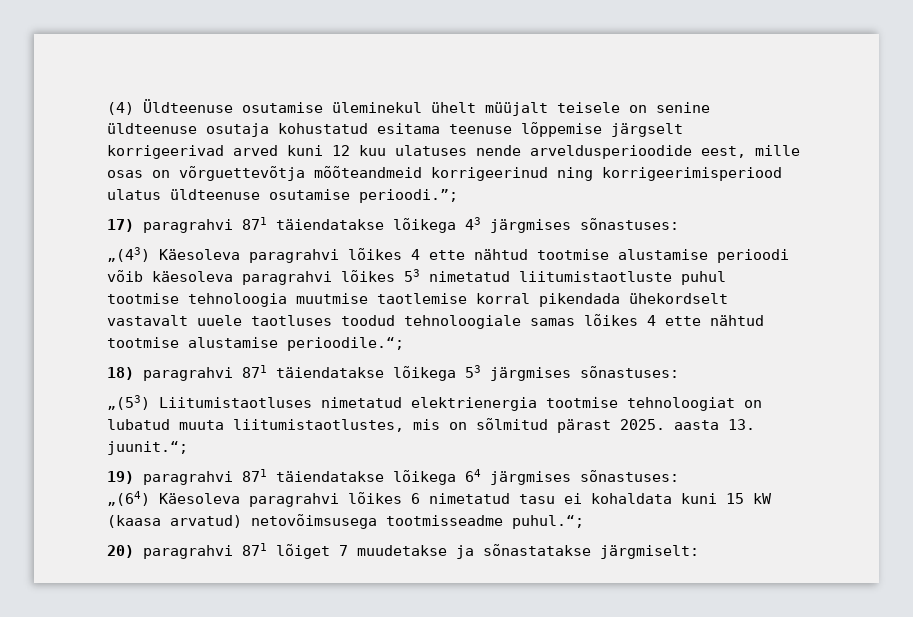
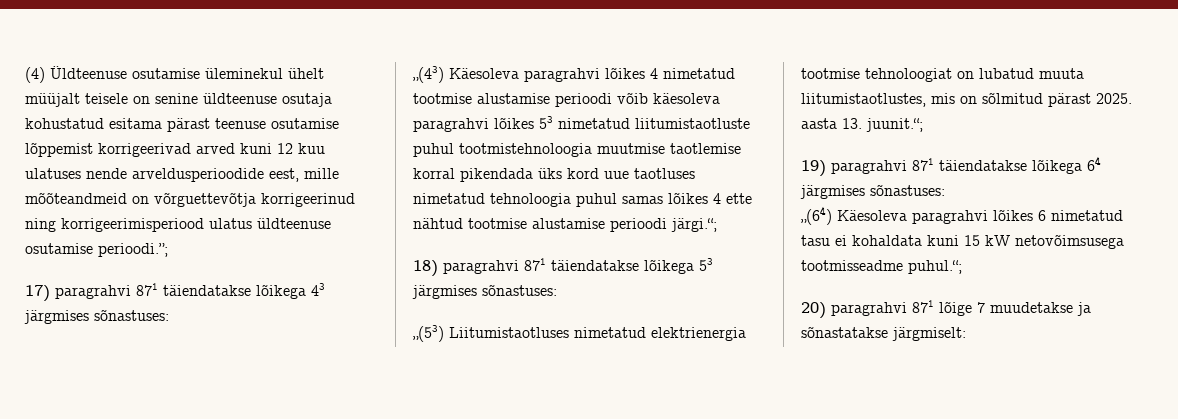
- (4) Üldteenuse osutamise üleminekul ühelt müüjalt teisele on senine üldteenuse osutaja kohustatud esitama teenuse lõppemise järgselt korrigeerivad arved kuni 12 kuu ulatuses nende arveldusperioodide eest, mille osas on võrguettevõtja mõõteandmeid korrigeerinud ning korrigeerimisperiood ulatus üldteenuse osutamise perioodi.”;
+ (4) Üldteenuse osutamise üleminekul ühelt müüjalt teisele on senine üldteenuse osutaja kohustatud esitama pärast teenuse osutamise lõppemist korrigeerivad arved kuni 12 kuu ulatuses nende arveldusperioodide eest, mille mõõteandmeid on võrguettevõtja korrigeerinud ning korrigeerimisperiood ulatus üldteenuse osutamise perioodi.”;
- „(43) Käesoleva paragrahvi lõikes 4 ette nähtud tootmise alustamise perioodi võib käesoleva paragrahvi lõikes 53 nimetatud liitumistaotluste puhul tootmise tehnoloogia muutmise taotlemise korral pikendada ühekordselt vastavalt uuele taotluses toodud tehnoloogiale samas lõikes 4 ette nähtud tootmise alustamise perioodile.“;
+ „(43) Käesoleva paragrahvi lõikes 4 nimetatud tootmise alustamise perioodi võib käesoleva paragrahvi lõikes 53 nimetatud liitumistaotluste puhul tootmistehnoloogia muutmise taotlemise korral pikendada üks kord uue taotluses nimetatud tehnoloogia puhul samas lõikes 4 ette nähtud tootmise alustamise perioodi järgi.“;
- „(64) Käesoleva paragrahvi lõikes 6 nimetatud tasu ei kohaldata kuni 15 kW (kaasa arvatud) netovõimsusega tootmisseadme puhul.“;
+ „(64) Käesoleva paragrahvi lõikes 6 nimetatud tasu ei kohaldata kuni 15 kW netovõimsusega tootmisseadme puhul.“;
- 20) paragrahvi 871 lõiget 7 muudetakse ja sõnastatakse järgmiselt:
+ 20) paragrahvi 871 lõige 7 muudetakse ja sõnastatakse järgmiselt:

